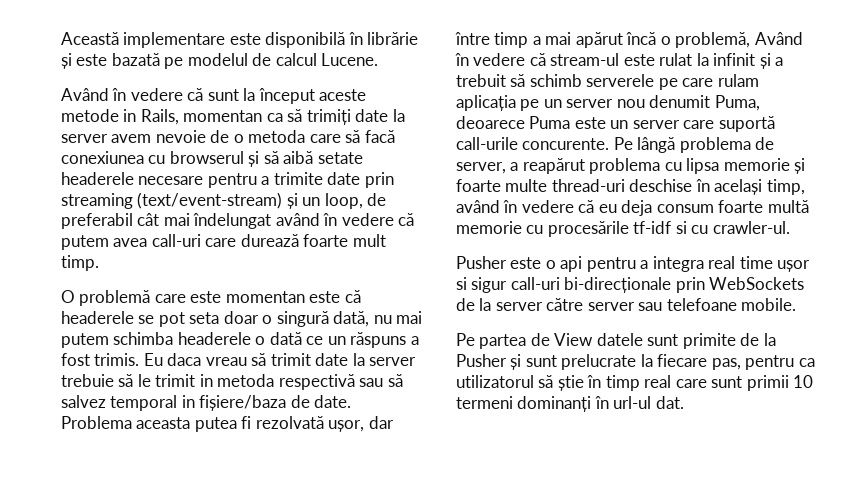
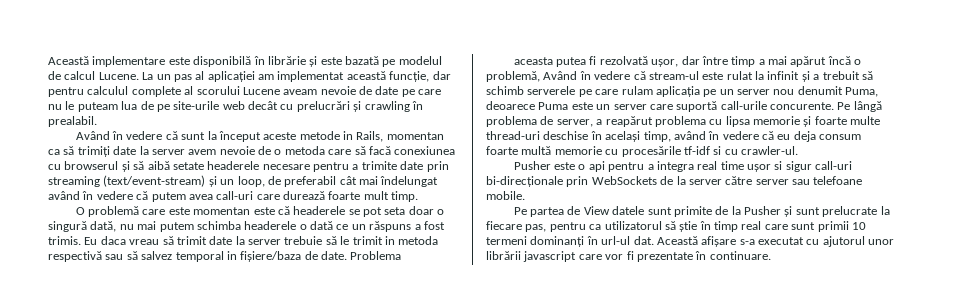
+ La un pas al aplicației am implementat această funcție, dar pentru calculul complete al scorului Lucene aveam nevoie de date pe care nu le puteam lua de pe site-urile web decât cu prelucrări și crawling în prealabil.
- Problema aceasta putea fi rezolvată ușor, dar între timp a mai apărut încă o problemă, Având în vedere că stream-ul este rulat la infinit și a trebuit să schimb serverele pe care rulam aplicația pe un server nou denumit Puma, deoarece Puma este un server care suportă call-urile concurente.
+ Problema
+ aceasta putea fi rezolvată ușor, dar între timp a mai apărut încă o problemă, Având în vedere că stream-ul este rulat la infinit și a trebuit să schimb serverele pe care rulam aplicația pe un server nou denumit Puma, deoarece Puma este un server care suportă call-urile concurente.
+ Această afișare s-a executat cu ajutorul unor librării javascript care vor fi prezentate în continuare.

